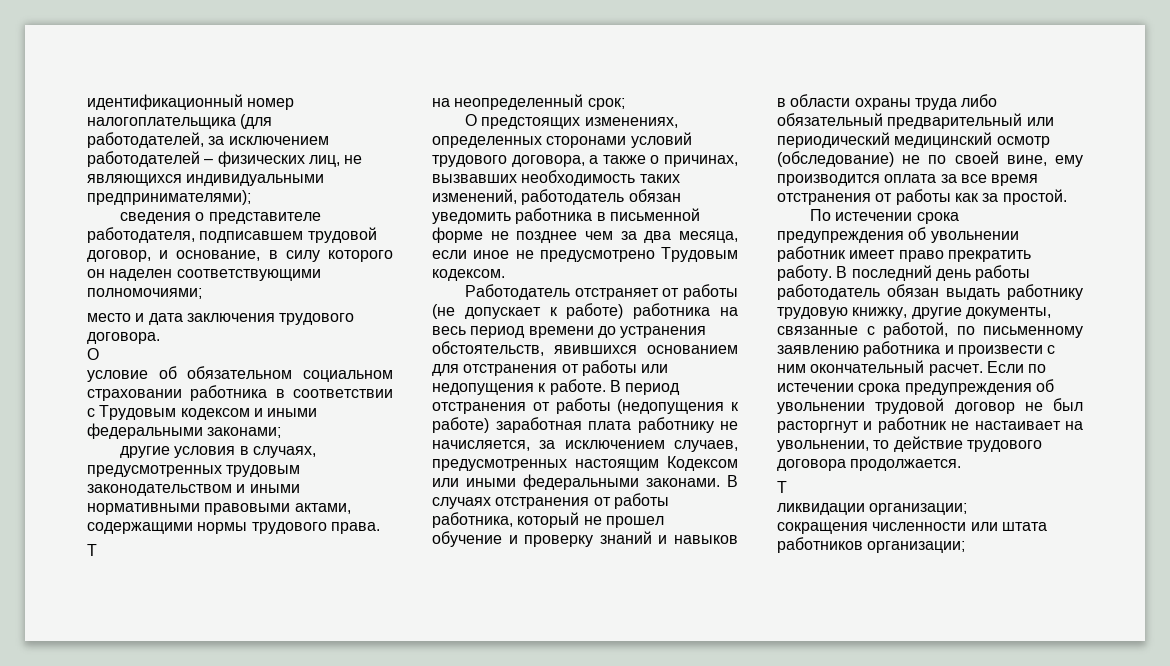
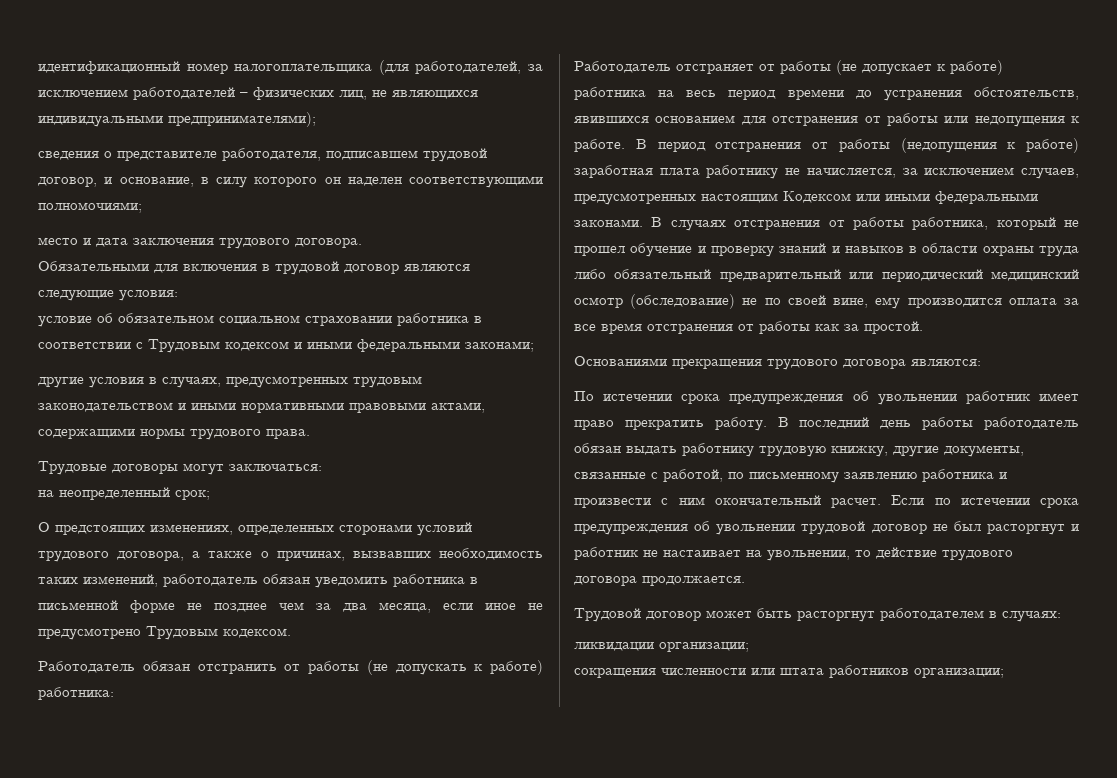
  место и дата заключения трудового договора.
- О
+ Обязательными для включения в трудовой договор являются следующие условия:
  другие условия в случаях, предусмотренных трудовым законодательством и иными нормативными правовыми актами, содержащими нормы трудового права.
- Т
+ Трудовые договоры могут заключаться:
+ Работодатель обязан отстранить от работы (не допускать к работе) работника:
+ Основаниями прекращения трудового договора являются:
  Если по истечении срока предупреждения об увольнении трудовой договор не был расторгнут и работник не настаивает на увольнении, то действие трудового договора продолжается.
- Т
+ Трудовой договор может быть расторгнут работодателем в случаях:

